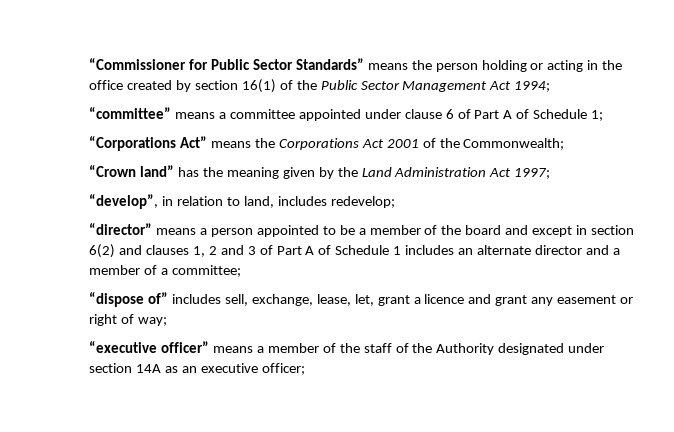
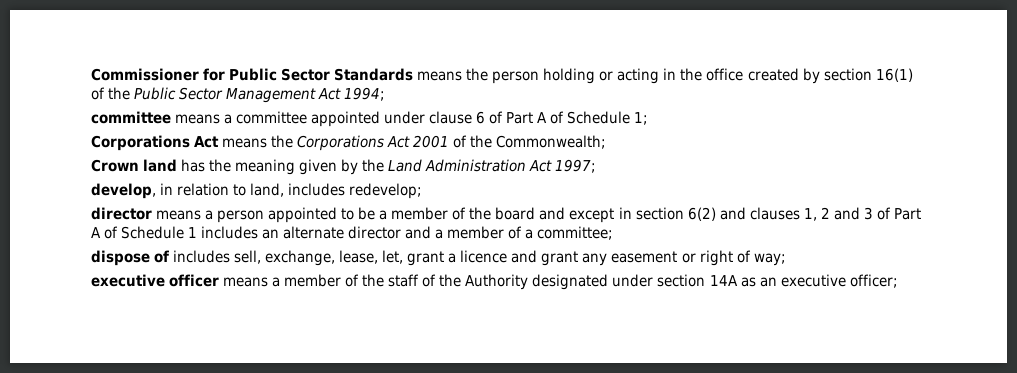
- “Commissioner for Public Sector Standards” means the person holding or acting in the office created by section 16(1) of the Public Sector Management Act 1994;
+ Commissioner for Public Sector Standards means the person holding or acting in the office created by section 16(1) of the Public Sector Management Act 1994;
- “committee” means a committee appointed under clause 6 of Part A of Schedule 1;
+ committee means a committee appointed under clause 6 of Part A of Schedule 1;
- “Corporations Act” means the Corporations Act 2001 of the Commonwealth;
+ Corporations Act means the Corporations Act 2001 of the Commonwealth;
- “Crown land” has the meaning given by the Land Administration Act 1997;
+ Crown land has the meaning given by the Land Administration Act 1997;
- “develop”, in relation to land, includes redevelop;
+ develop, in relation to land, includes redevelop;
- “director” means a person appointed to be a member of the board and except in section 6(2) and clauses 1, 2 and 3 of Part A of Schedule 1 includes an alternate director and a member of a committee;
+ director means a person appointed to be a member of the board and except in section 6(2) and clauses 1, 2 and 3 of Part A of Schedule 1 includes an alternate director and a member of a committee;
- “dispose of” includes sell, exchange, lease, let, grant a licence and grant any easement or right of way;
+ dispose of includes sell, exchange, lease, let, grant a licence and grant any easement or right of way;
- “executive officer” means a member of the staff of the Authority designated under section 14A as an executive officer;
+ executive officer means a member of the staff of the Authority designated under section 14A as an executive officer;

